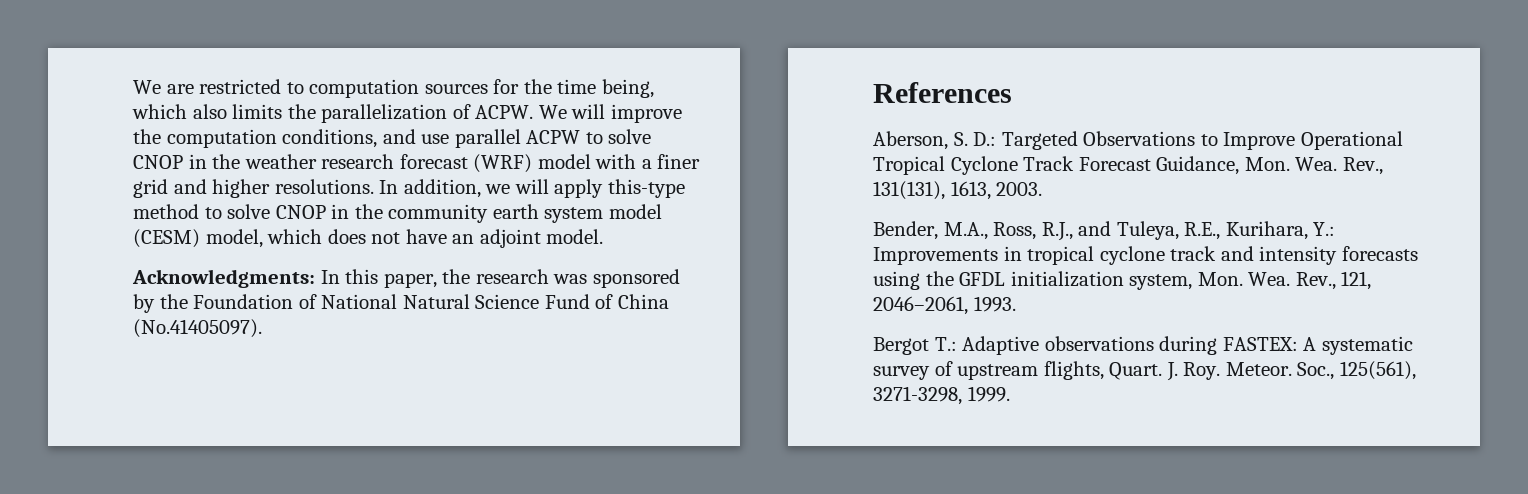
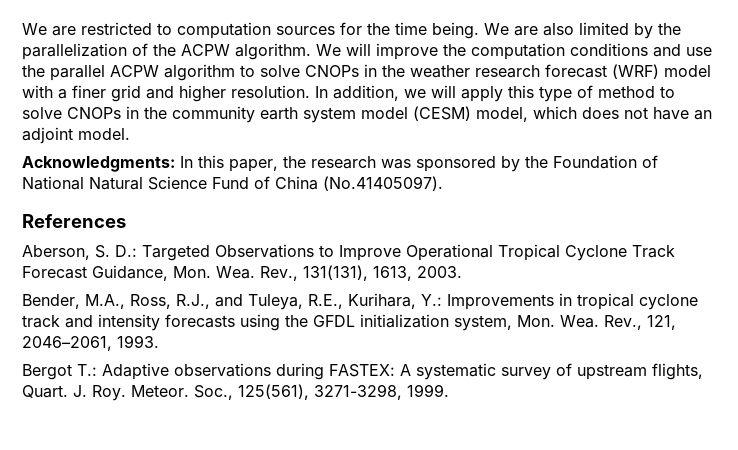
- We are restricted to computation sources for the time being, which also limits the parallelization of ACPW.
+ We are restricted to computation sources for the time being. We are also limited by the parallelization of the ACPW algorithm.
- We will improve the computation conditions, and use parallel ACPW to solve CNOP in the weather research forecast (WRF) model with a finer grid and higher resolutions.
+ We will improve the computation conditions and use the parallel ACPW algorithm to solve CNOPs in the weather research forecast (WRF) model with a finer grid and higher resolution.
- In addition, we will apply this-type method to solve CNOP in the community earth system model (CESM) model, which does not have an adjoint model.
+ In addition, we will apply this type of method to solve CNOPs in the community earth system model (CESM) model, which does not have an adjoint model.

